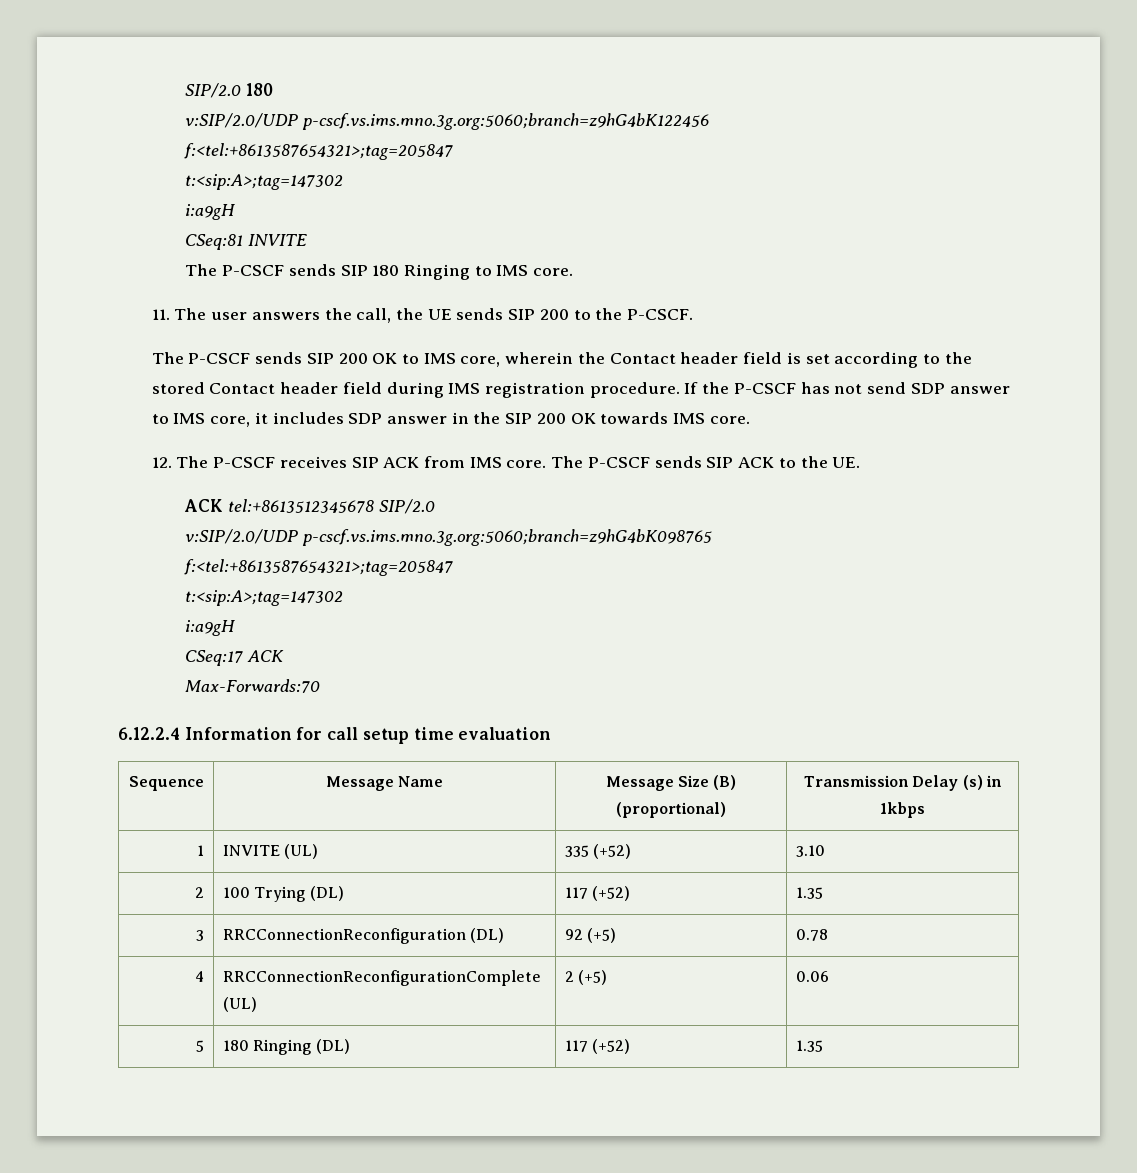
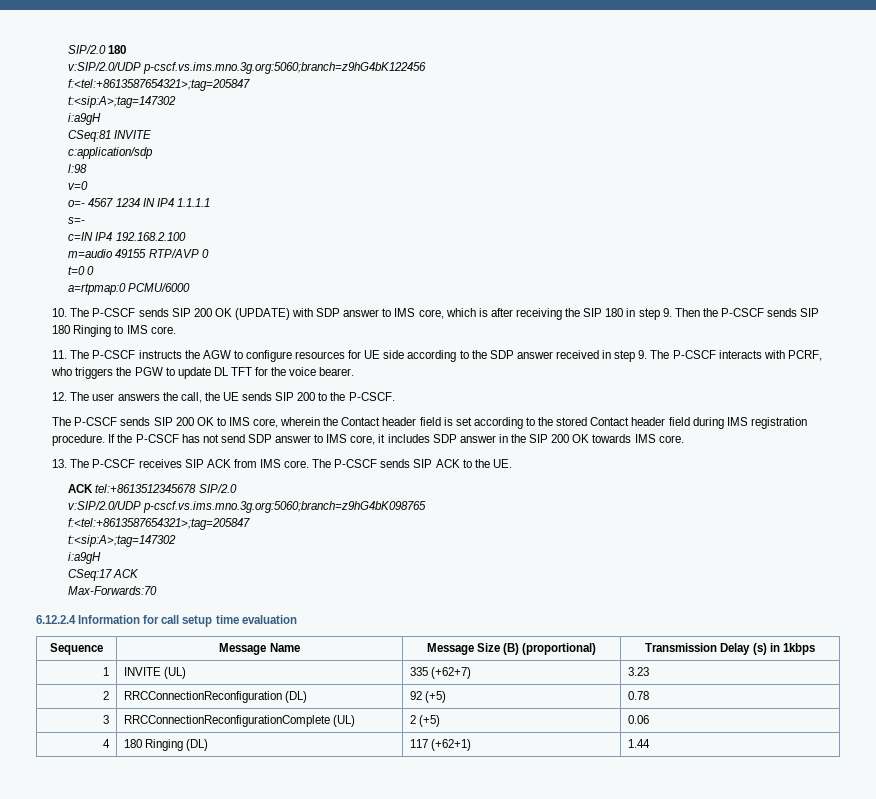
- The P-CSCF sends SIP 180 Ringing to IMS core.
+ c:application/sdp
+ l:98
+ v=0
+ o=- 4567 1234 IN IP4 1.1.1.1
+ s=-
+ c=IN IP4 192.168.2.100
+ m=audio 49155 RTP/AVP 0
+ t=0 0
+ a=rtpmap:0 PCMU/6000
+ 10. The P-CSCF sends SIP 200 OK (UPDATE) with SDP answer to IMS core, which is after receiving the SIP 180 in step 9. Then the P-CSCF sends SIP 180 Ringing to IMS core.
- 11. The user answers the call, the UE sends SIP 200 to the P-CSCF.
+ 11. The P-CSCF instructs the AGW to configure resources for UE side according to the SDP answer received in step 9. The P-CSCF interacts with PCRF, who triggers the PGW to update DL TFT for the voice bearer.
+ 12. The user answers the call, the UE sends SIP 200 to the P-CSCF.
- 12. The P-CSCF receives SIP ACK from IMS core.
+ 13. The P-CSCF receives SIP ACK from IMS core.
- 1 | INVITE (UL) | 335 (+52) | 3.10
- 2 | 100 Trying (DL) | 117 (+52) | 1.35
- 3 | RRCConnectionReconfiguration (DL) | 92 (+5) | 0.78
+ 1 | INVITE (UL) | 335 (+62+7) | 3.23
+ 2 | RRCConnectionReconfiguration (DL) | 92 (+5) | 0.78
- 4 | RRCConnectionReconfigurationComplete (UL) | 2 (+5) | 0.06
+ 3 | RRCConnectionReconfigurationComplete (UL) | 2 (+5) | 0.06
- 5 | 180 Ringing (DL) | 117 (+52) | 1.35
+ 4 | 180 Ringing (DL) | 117 (+62+1) | 1.44

